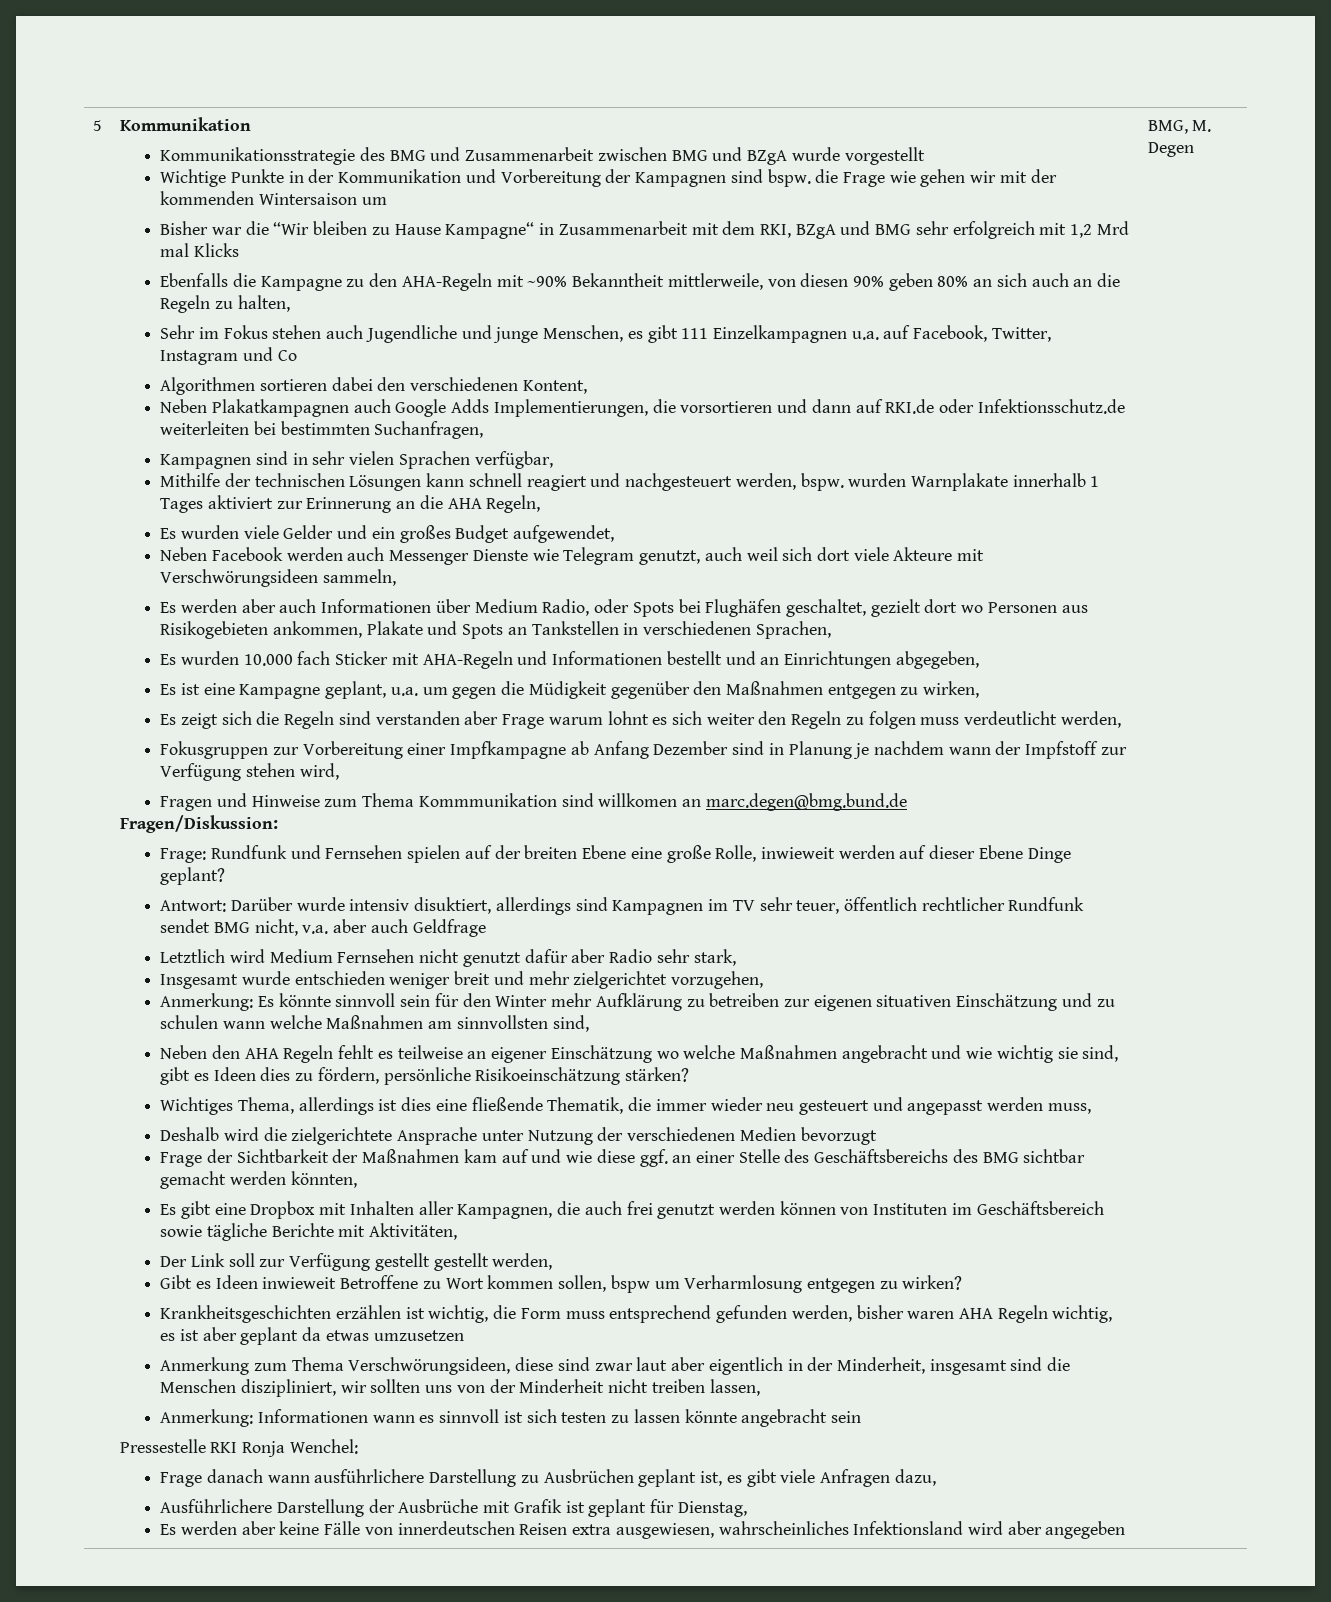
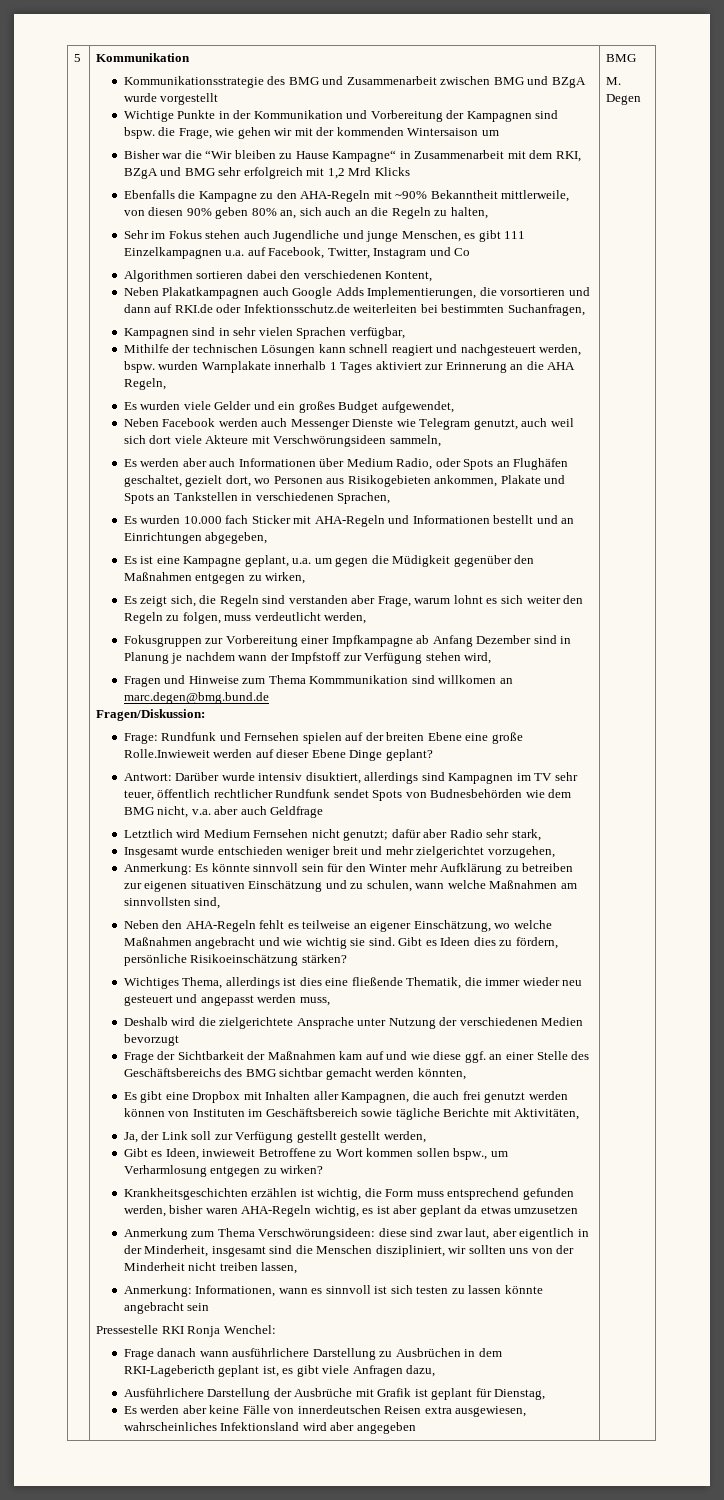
- Wichtige Punkte in der Kommunikation und Vorbereitung der Kampagnen sind bspw. die Frage wie gehen wir mit der kommenden Wintersaison um
+ Wichtige Punkte in der Kommunikation und Vorbereitung der Kampagnen sind bspw. die Frage, wie gehen wir mit der kommenden Wintersaison um
- Bisher war die “Wir bleiben zu Hause Kampagne“ in Zusammenarbeit mit dem RKI, BZgA und BMG sehr erfolgreich mit 1,2 Mrd mal Klicks
+ Bisher war die “Wir bleiben zu Hause Kampagne“ in Zusammenarbeit mit dem RKI, BZgA und BMG sehr erfolgreich mit 1,2 Mrd Klicks
- Ebenfalls die Kampagne zu den AHA-Regeln mit ~90% Bekanntheit mittlerweile, von diesen 90% geben 80% an sich auch an die Regeln zu halten,
+ Ebenfalls die Kampagne zu den AHA-Regeln mit ~90% Bekanntheit mittlerweile, von diesen 90% geben 80% an, sich auch an die Regeln zu halten,
- Es werden aber auch Informationen über Medium Radio, oder Spots bei Flughäfen geschaltet, gezielt dort wo Personen aus Risikogebieten ankommen, Plakate und Spots an Tankstellen in verschiedenen Sprachen,
+ Es werden aber auch Informationen über Medium Radio, oder Spots an Flughäfen geschaltet, gezielt dort, wo Personen aus Risikogebieten ankommen, Plakate und Spots an Tankstellen in verschiedenen Sprachen,
- Es zeigt sich die Regeln sind verstanden aber Frage warum lohnt es sich weiter den Regeln zu folgen muss verdeutlicht werden,
+ Es zeigt sich, die Regeln sind verstanden aber Frage, warum lohnt es sich weiter den Regeln zu folgen, muss verdeutlicht werden,
- Frage: Rundfunk und Fernsehen spielen auf der breiten Ebene eine große Rolle, inwieweit werden auf dieser Ebene Dinge geplant?
+ Frage: Rundfunk und Fernsehen spielen auf der breiten Ebene eine große Rolle.Inwieweit werden auf dieser Ebene Dinge geplant?
- Antwort: Darüber wurde intensiv disuktiert, allerdings sind Kampagnen im TV sehr teuer, öffentlich rechtlicher Rundfunk sendet BMG nicht, v.a. aber auch Geldfrage
+ Antwort: Darüber wurde intensiv disuktiert, allerdings sind Kampagnen im TV sehr teuer, öffentlich rechtlicher Rundfunk sendet Spots von Budnesbehörden wie dem BMG nicht, v.a. aber auch Geldfrage
- Letztlich wird Medium Fernsehen nicht genutzt dafür aber Radio sehr stark,
+ Letztlich wird Medium Fernsehen nicht genutzt; dafür aber Radio sehr stark,
- Anmerkung: Es könnte sinnvoll sein für den Winter mehr Aufklärung zu betreiben zur eigenen situativen Einschätzung und zu schulen wann welche Maßnahmen am sinnvollsten sind,
+ Anmerkung: Es könnte sinnvoll sein für den Winter mehr Aufklärung zu betreiben zur eigenen situativen Einschätzung und zu schulen, wann welche Maßnahmen am sinnvollsten sind,
- Neben den AHA Regeln fehlt es teilweise an eigener Einschätzung wo welche Maßnahmen angebracht und wie wichtig sie sind, gibt es Ideen dies zu fördern, persönliche Risikoeinschätzung stärken?
+ Neben den AHA-Regeln fehlt es teilweise an eigener Einschätzung, wo welche Maßnahmen angebracht und wie wichtig sie sind. Gibt es Ideen dies zu fördern, persönliche Risikoeinschätzung stärken?
- Der Link soll zur Verfügung gestellt gestellt werden,
+ Ja, der Link soll zur Verfügung gestellt gestellt werden,
- Gibt es Ideen inwieweit Betroffene zu Wort kommen sollen, bspw um Verharmlosung entgegen zu wirken?
+ Gibt es Ideen, inwieweit Betroffene zu Wort kommen sollen bspw., um Verharmlosung entgegen zu wirken?
- Krankheitsgeschichten erzählen ist wichtig, die Form muss entsprechend gefunden werden, bisher waren AHA Regeln wichtig, es ist aber geplant da etwas umzusetzen
+ Krankheitsgeschichten erzählen ist wichtig, die Form muss entsprechend gefunden werden, bisher waren AHA-Regeln wichtig, es ist aber geplant da etwas umzusetzen
- Anmerkung zum Thema Verschwörungsideen, diese sind zwar laut aber eigentlich in der Minderheit, insgesamt sind die Menschen diszipliniert, wir sollten uns von der Minderheit nicht treiben lassen,
+ Anmerkung zum Thema Verschwörungsideen: diese sind zwar laut, aber eigentlich in der Minderheit, insgesamt sind die Menschen diszipliniert, wir sollten uns von der Minderheit nicht treiben lassen,
- Anmerkung: Informationen wann es sinnvoll ist sich testen zu lassen könnte angebracht sein
+ Anmerkung: Informationen, wann es sinnvoll ist sich testen zu lassen könnte angebracht sein
- Frage danach wann ausführlichere Darstellung zu Ausbrüchen geplant ist, es gibt viele Anfragen dazu,
+ Frage danach wann ausführlichere Darstellung zu Ausbrüchen in dem RKI-Lagebericth geplant ist, es gibt viele Anfragen dazu,
- Es werden aber keine Fälle von innerdeutschen Reisen extra ausgewiesen, wahrscheinliches Infektionsland wird aber angegeben | BMG, M. Degen
+ Es werden aber keine Fälle von innerdeutschen Reisen extra ausgewiesen, wahrscheinliches Infektionsland wird aber angegeben | BMG
+ M. Degen

